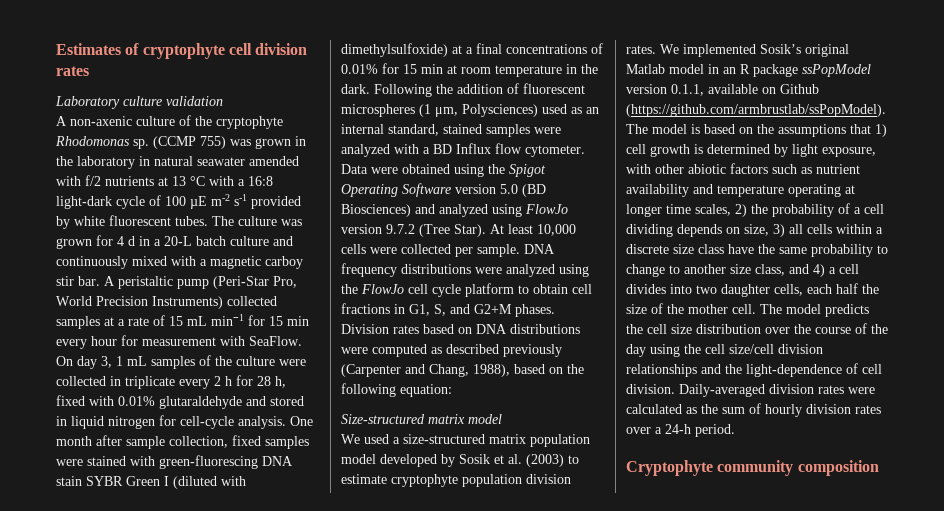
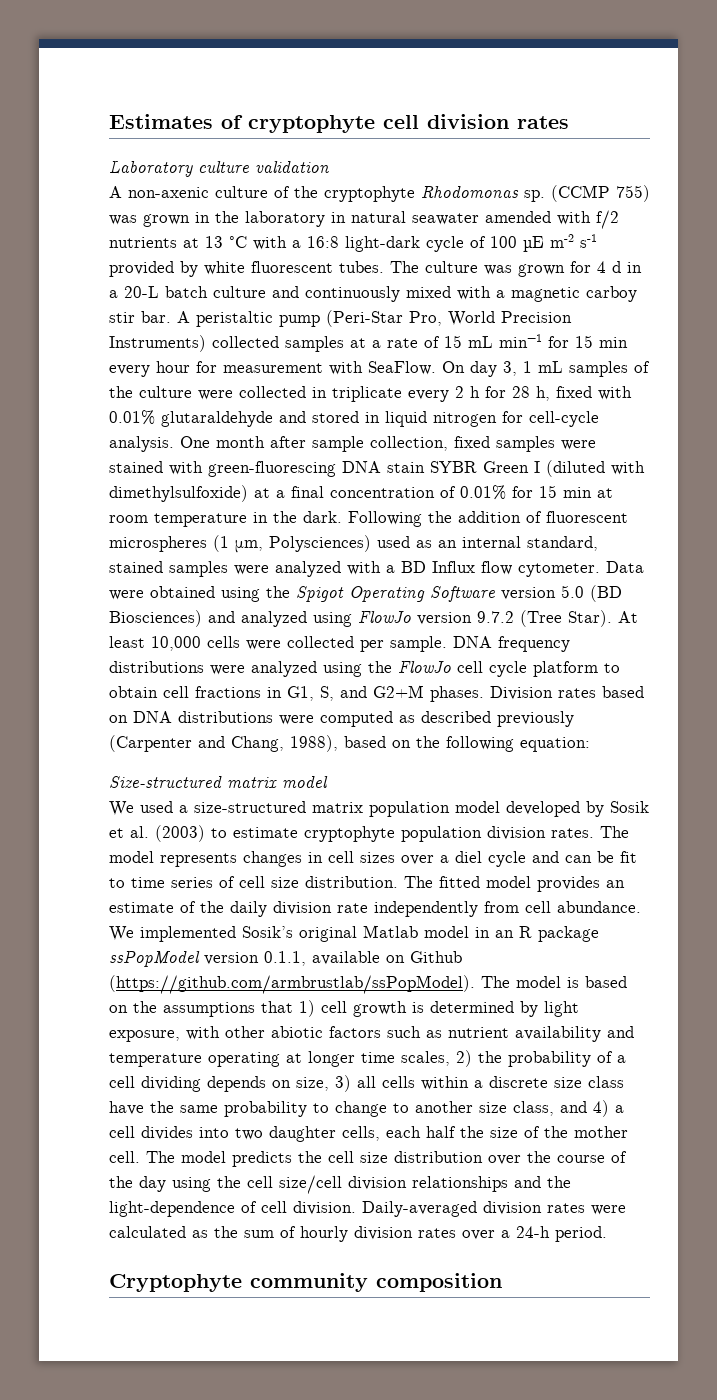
- One month after sample collection, fixed samples were stained with green-fluorescing DNA stain SYBR Green I (diluted with dimethylsulfoxide) at a final concentrations of 0.01% for 15 min at room temperature in the dark.
+ One month after sample collection, fixed samples were stained with green-fluorescing DNA stain SYBR Green I (diluted with dimethylsulfoxide) at a final concentration of 0.01% for 15 min at room temperature in the dark.
+ The model represents changes in cell sizes over a diel cycle and can be fit to time series of cell size distribution. The fitted model provides an estimate of the daily division rate independently from cell abundance.

